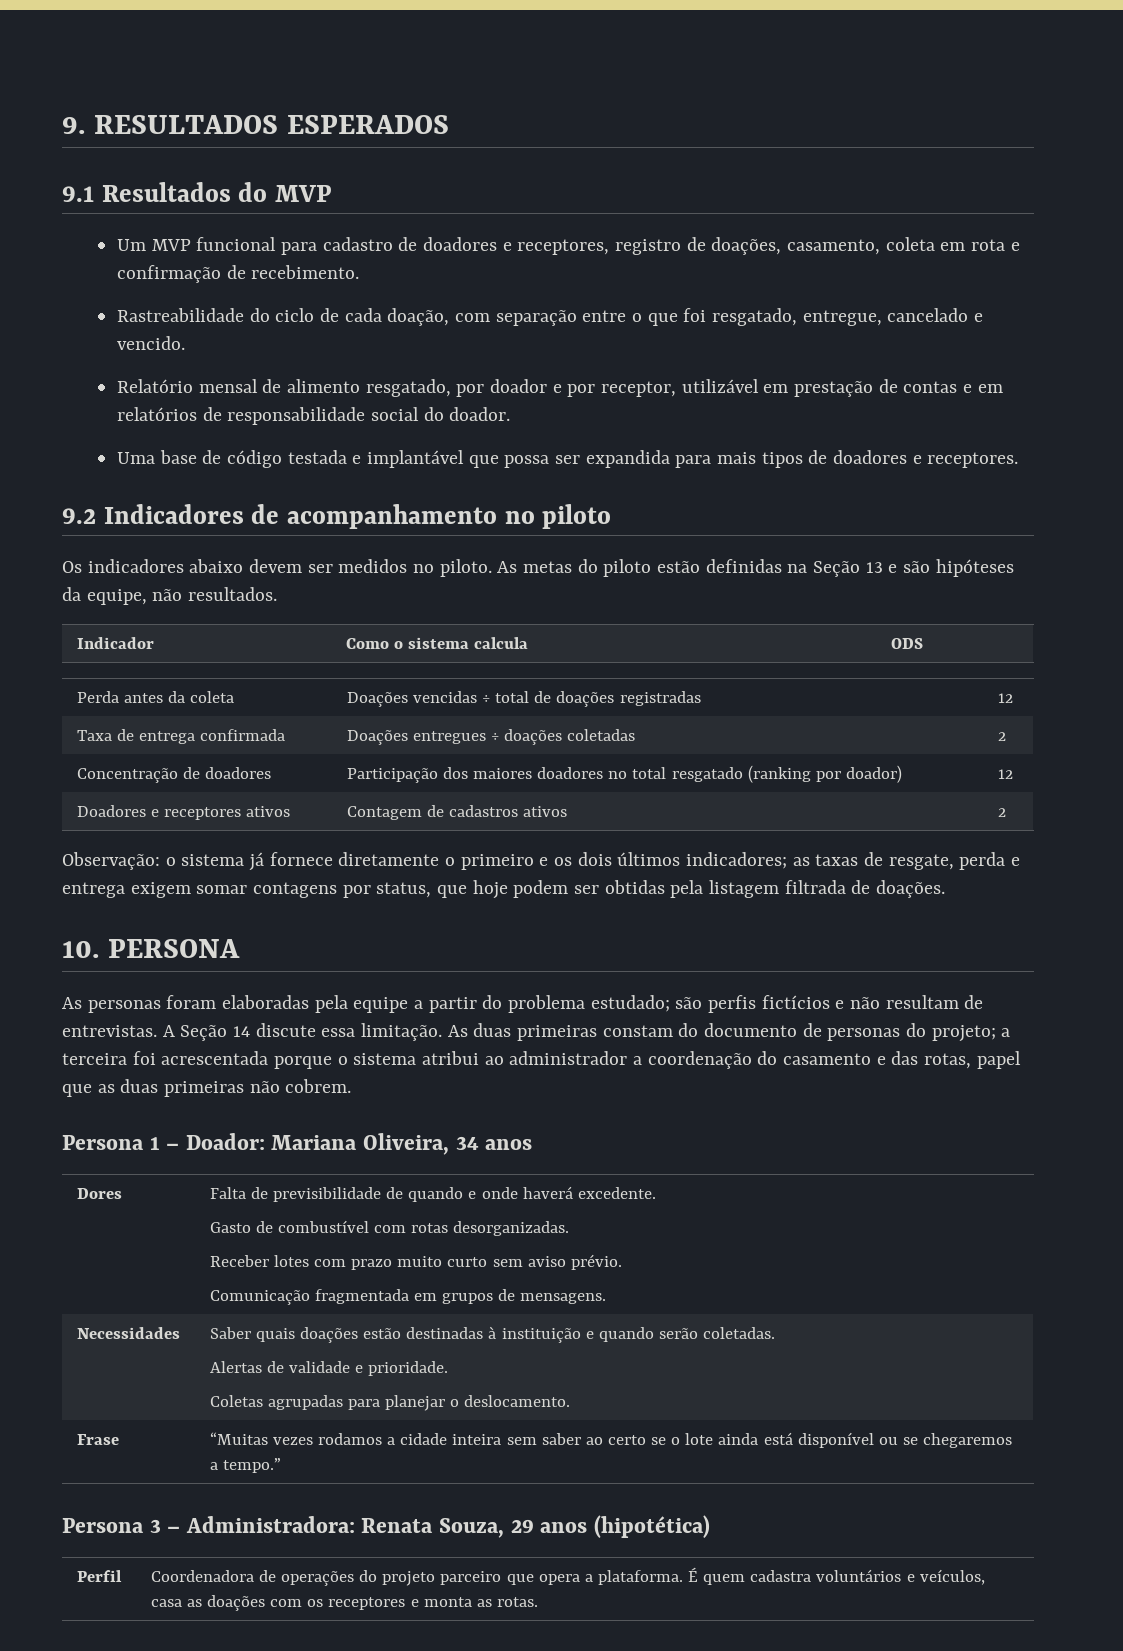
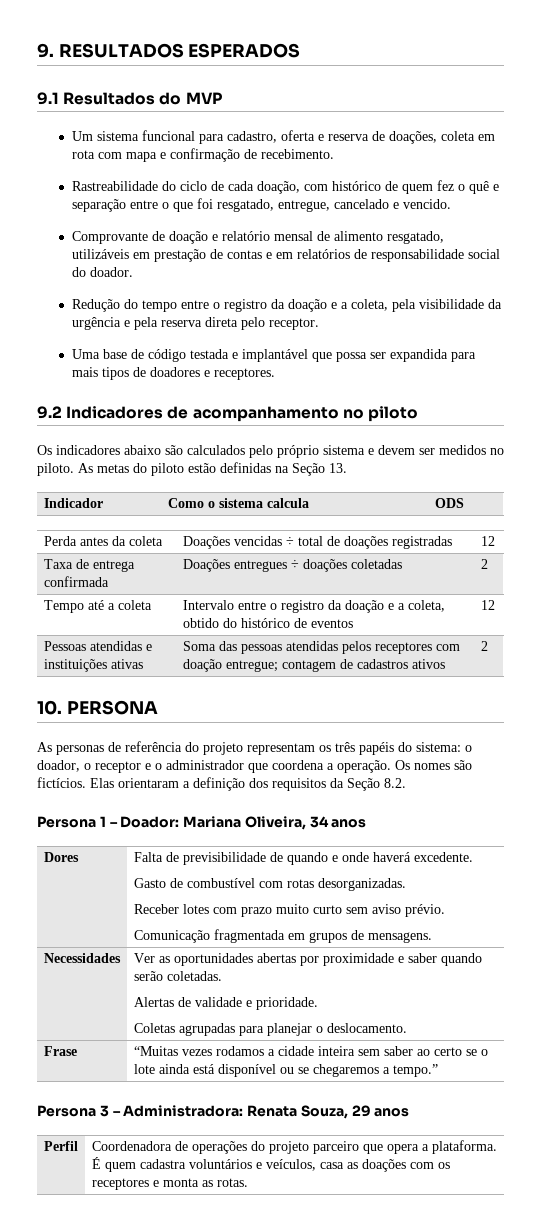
- Um MVP funcional para cadastro de doadores e receptores, registro de doações, casamento, coleta em rota e confirmação de recebimento.
+ Um sistema funcional para cadastro, oferta e reserva de doações, coleta em rota com mapa e confirmação de recebimento.
- Rastreabilidade do ciclo de cada doação, com separação entre o que foi resgatado, entregue, cancelado e vencido.
+ Rastreabilidade do ciclo de cada doação, com histórico de quem fez o quê e separação entre o que foi resgatado, entregue, cancelado e vencido.
- Relatório mensal de alimento resgatado, por doador e por receptor, utilizável em prestação de contas e em relatórios de responsabilidade social do doador.
+ Comprovante de doação e relatório mensal de alimento resgatado, utilizáveis em prestação de contas e em relatórios de responsabilidade social do doador.
+ Redução do tempo entre o registro da doação e a coleta, pela visibilidade da urgência e pela reserva direta pelo receptor.
- Os indicadores abaixo devem ser medidos no piloto.
+ Os indicadores abaixo são calculados pelo próprio sistema e devem ser medidos no piloto.
- As metas do piloto estão definidas na Seção 13 e são hipóteses da equipe, não resultados.
+ As metas do piloto estão definidas na Seção 13.
- Concentração de doadores | Participação dos maiores doadores no total resgatado (ranking por doador) | 12
- Doadores e receptores ativos | Contagem de cadastros ativos | 2
- Observação: o sistema já fornece diretamente o primeiro e os dois últimos indicadores; as taxas de resgate, perda e entrega exigem somar contagens por status, que hoje podem ser obtidas pela listagem filtrada de doações.
+ Tempo até a coleta | Intervalo entre o registro da doação e a coleta, obtido do histórico de eventos | 12
+ Pessoas atendidas e instituições ativas | Soma das pessoas atendidas pelos receptores com doação entregue; contagem de cadastros ativos | 2
  10. PERSONA
- As personas foram elaboradas pela equipe a partir do problema estudado; são perfis fictícios e não resultam de entrevistas. A Seção 14 discute essa limitação. As duas primeiras constam do documento de personas do projeto; a terceira foi acrescentada porque o sistema atribui ao administrador a coordenação do casamento e das rotas, papel que as duas primeiras não cobrem.
+ As personas de referência do projeto representam os três papéis do sistema: o doador, o receptor e o administrador que coordena a operação. Os nomes são fictícios. Elas orientaram a definição dos requisitos da Seção 8.2.
- Necessidades | Saber quais doações estão destinadas à instituição e quando serão coletadas.
+ Necessidades | Ver as oportunidades abertas por proximidade e saber quando serão coletadas.
- Persona 3 – Administradora: Renata Souza, 29 anos (hipotética)
+ Persona 3 – Administradora: Renata Souza, 29 anos

